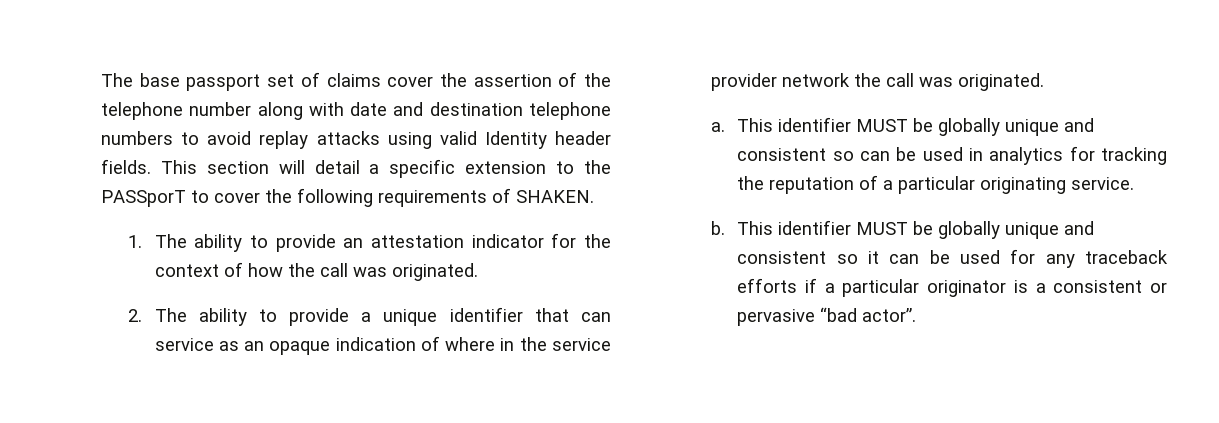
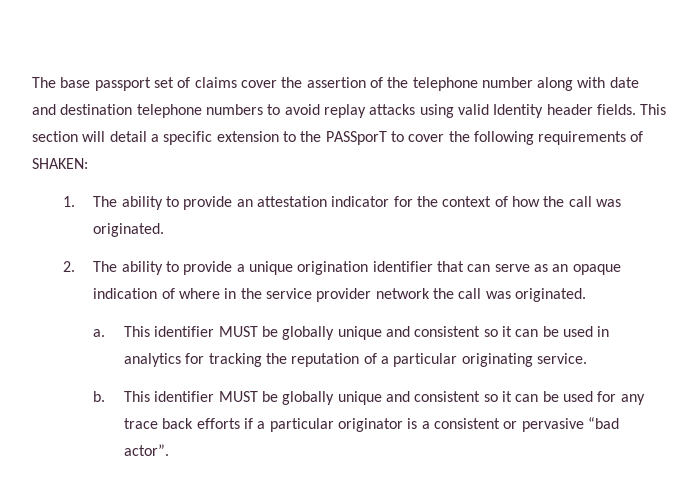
- This section will detail a specific extension to the PASSporT to cover the following requirements of SHAKEN.
+ This section will detail a specific extension to the PASSporT to cover the following requirements of SHAKEN:
- 2. The ability to provide a unique identifier that can service as an opaque indication of where in the service provider network the call was originated.
+ 2. The ability to provide a unique origination identifier that can serve as an opaque indication of where in the service provider network the call was originated.
- This identifier MUST be globally unique and consistent so can be used in analytics for tracking the reputation of a particular originating service.
+ This identifier MUST be globally unique and consistent so it can be used in analytics for tracking the reputation of a particular originating service.
- This identifier MUST be globally unique and consistent so it can be used for any traceback efforts if a particular originator is a consistent or pervasive “bad actor”.
+ This identifier MUST be globally unique and consistent so it can be used for any trace back efforts if a particular originator is a consistent or pervasive “bad actor”.

